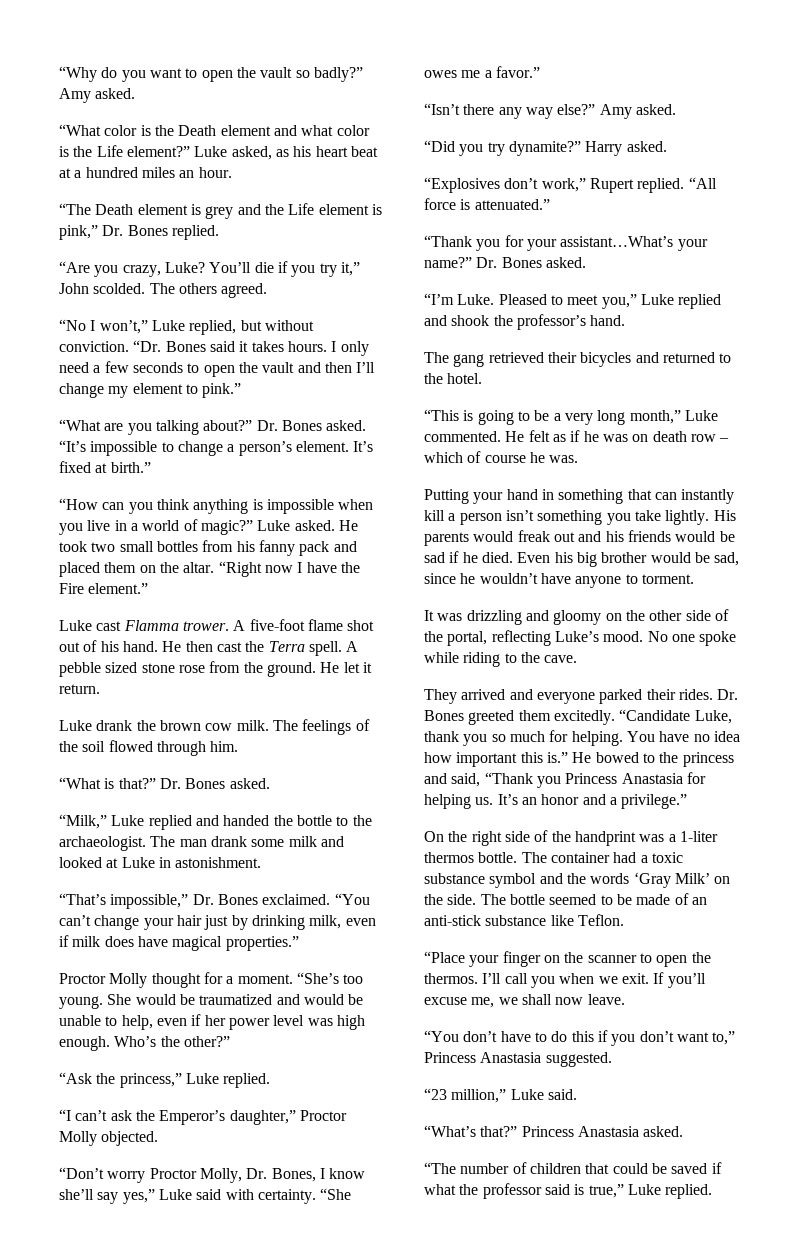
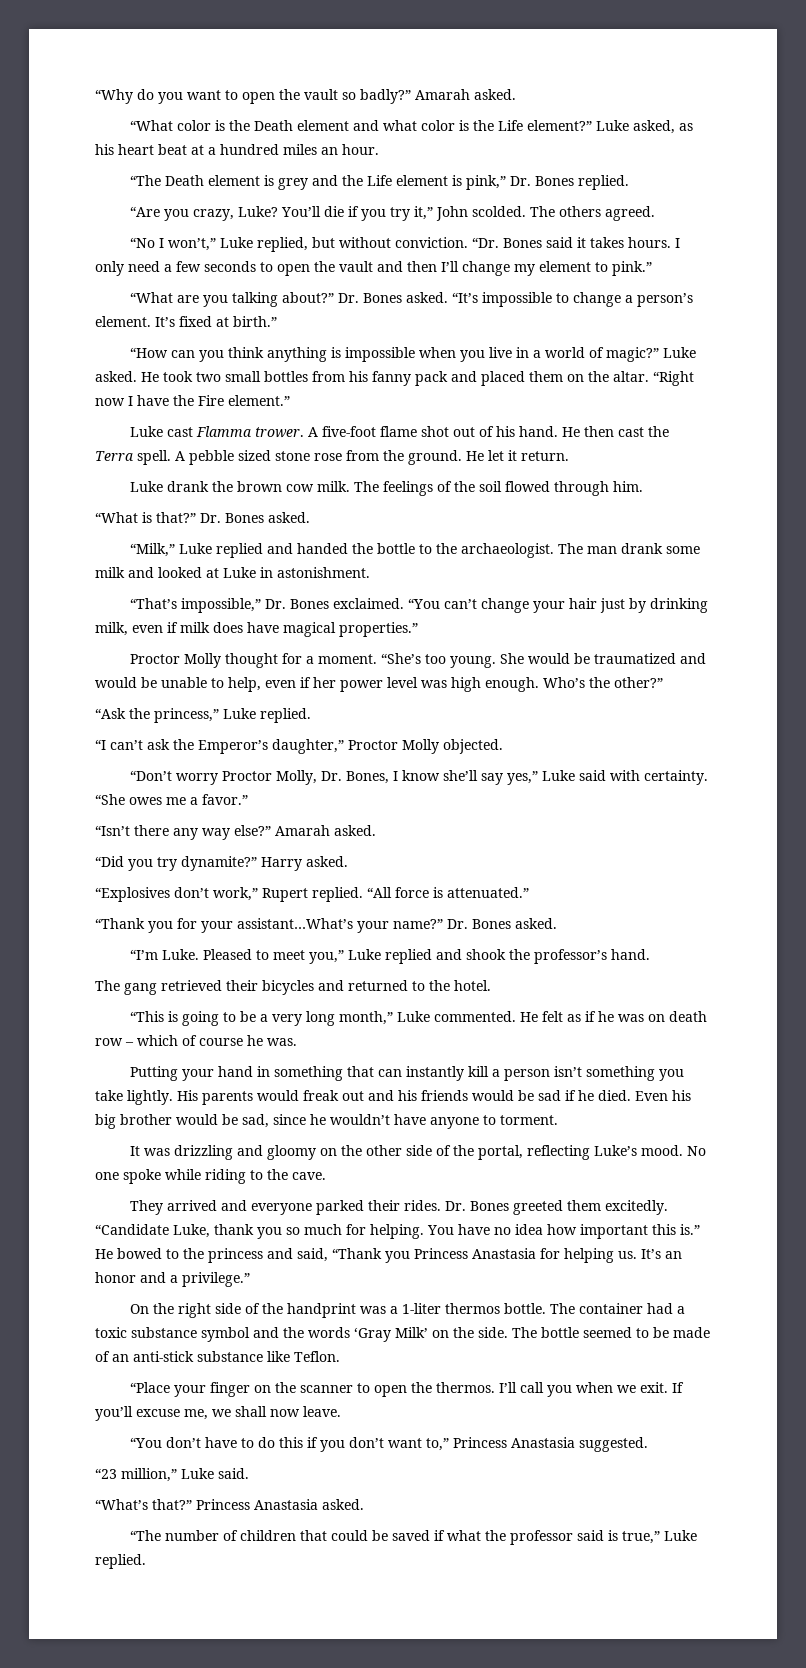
- “Why do you want to open the vault so badly?” Amy asked.
+ “Why do you want to open the vault so badly?” Amarah asked.
- “Isn’t there any way else?” Amy asked.
+ “Isn’t there any way else?” Amarah asked.

